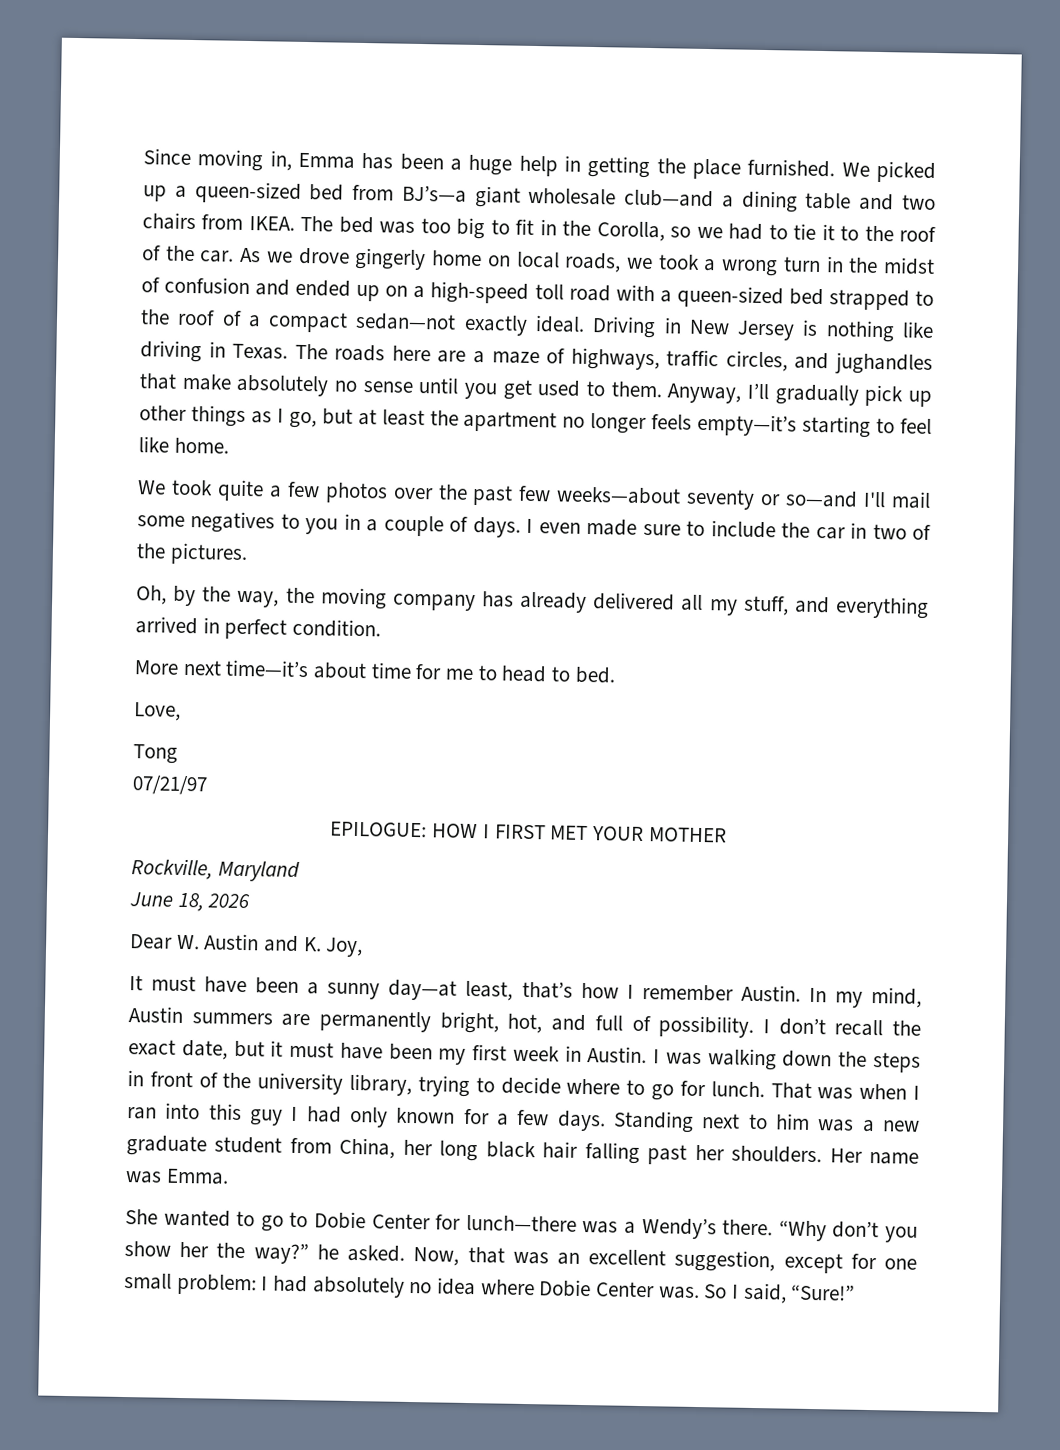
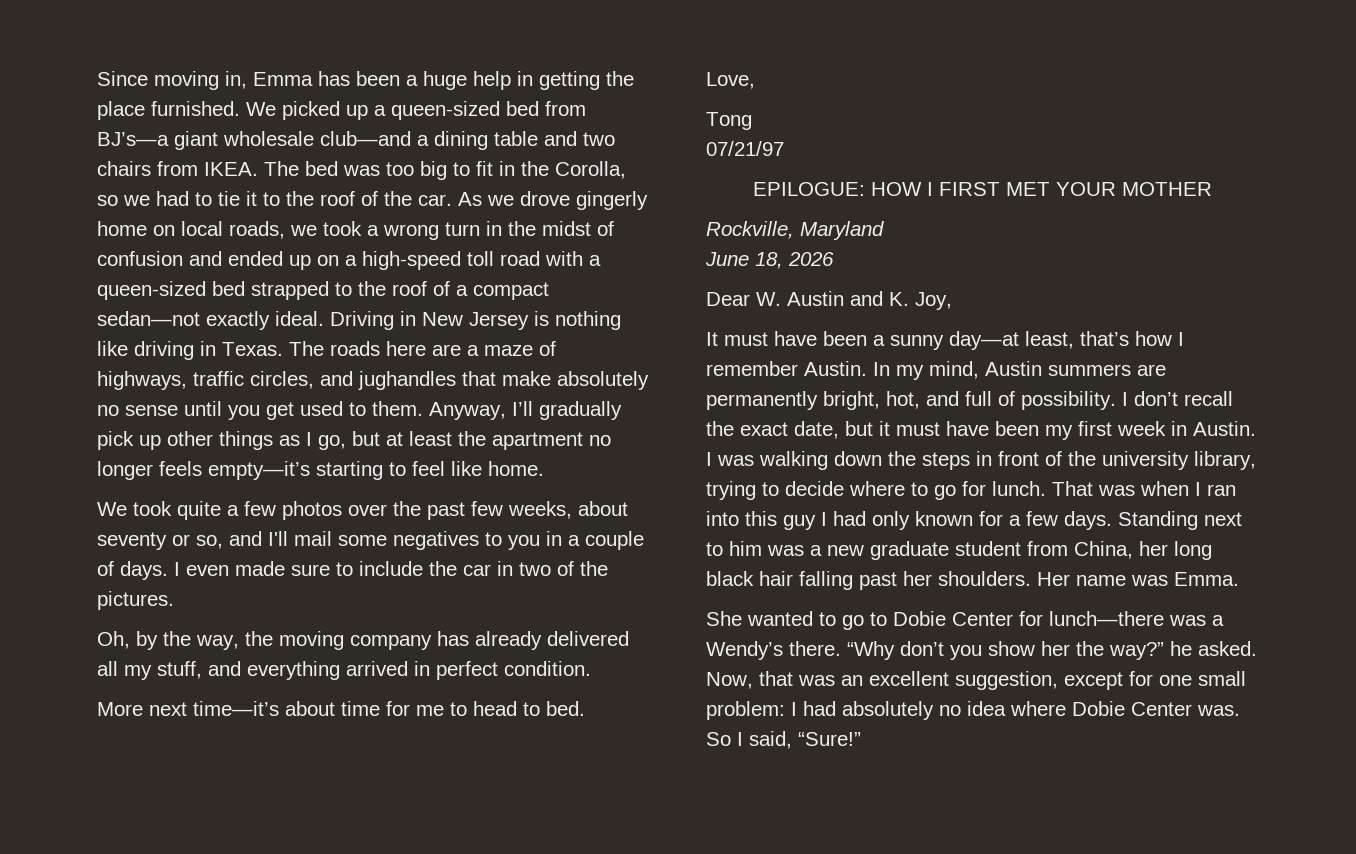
- We took quite a few photos over the past few weeks—about seventy or so—and I'll mail some negatives to you in a couple of days.
+ We took quite a few photos over the past few weeks, about seventy or so, and I'll mail some negatives to you in a couple of days.

